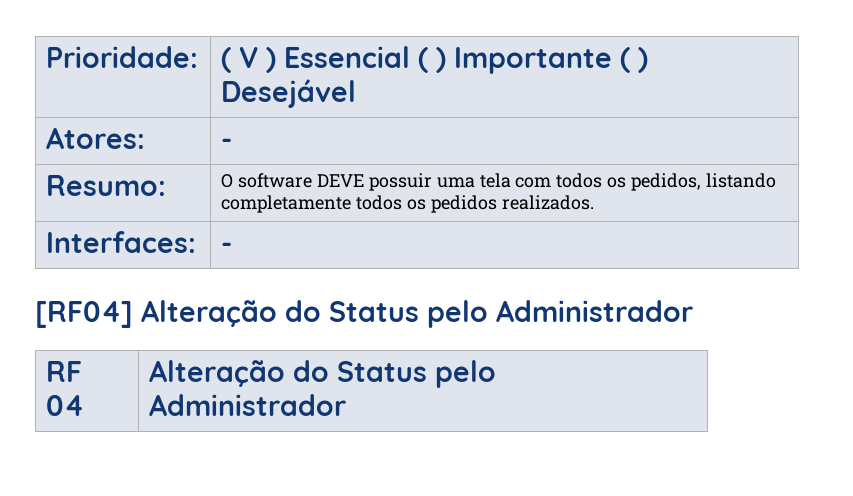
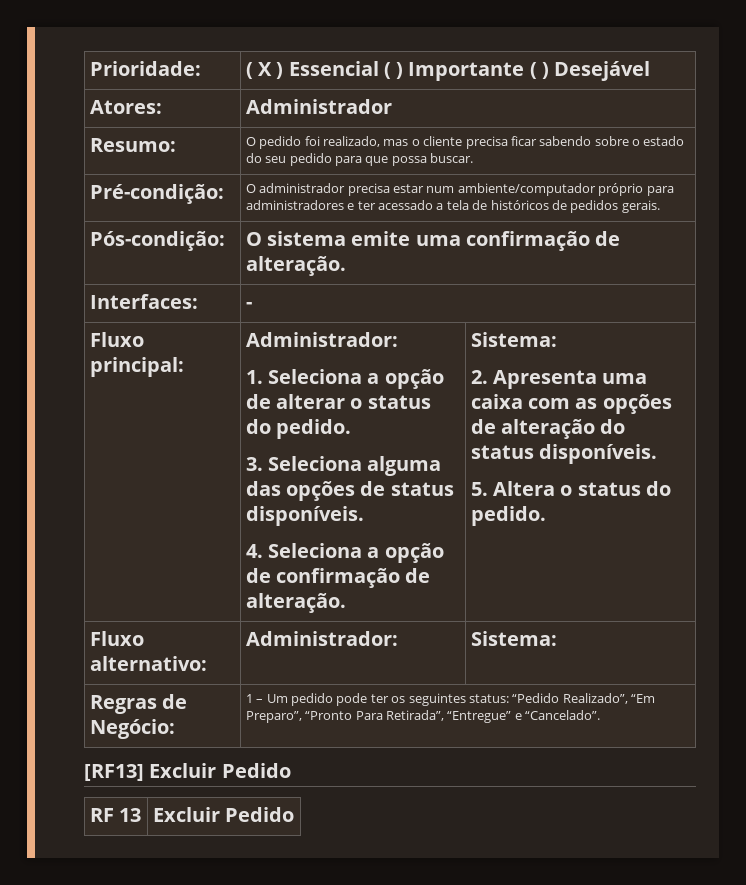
- Prioridade: | ( V ) Essencial ( ) Importante ( ) Desejável
+ Prioridade: | ( X ) Essencial ( ) Importante ( ) Desejável
- Atores: | -
+ Atores: | Administrador
- Resumo: | O software DEVE possuir uma tela com todos os pedidos, listando completamente todos os pedidos realizados.
+ Resumo: | O pedido foi realizado, mas o cliente precisa ficar sabendo sobre o estado do seu pedido para que possa buscar.
+ Pré-condição: | O administrador precisa estar num ambiente/computador próprio para administradores e ter acessado a tela de históricos de pedidos gerais.
+ Pós-condição: | O sistema emite uma confirmação de alteração.
  Interfaces: | -
- [RF04] Alteração do Status pelo Administrador
- RF 04 | Alteração do Status pelo Administrador
+ Fluxo principal: | Administrador:
+ 1. Seleciona a opção de alterar o status do pedido.
+ 3. Seleciona alguma das opções de status disponíveis.
+ 4. Seleciona a opção de confirmação de alteração. | Sistema:
+ 2. Apresenta uma caixa com as opções de alteração do status disponíveis.
+ 5. Altera o status do pedido.
+ Fluxo alternativo: | Administrador: | Sistema:
+ Regras de Negócio: | 1 – Um pedido pode ter os seguintes status: “Pedido Realizado”, “Em Preparo”, “Pronto Para Retirada”, “Entregue” e “Cancelado”.
+ [RF13] Excluir Pedido
+ RF 13 | Excluir Pedido

